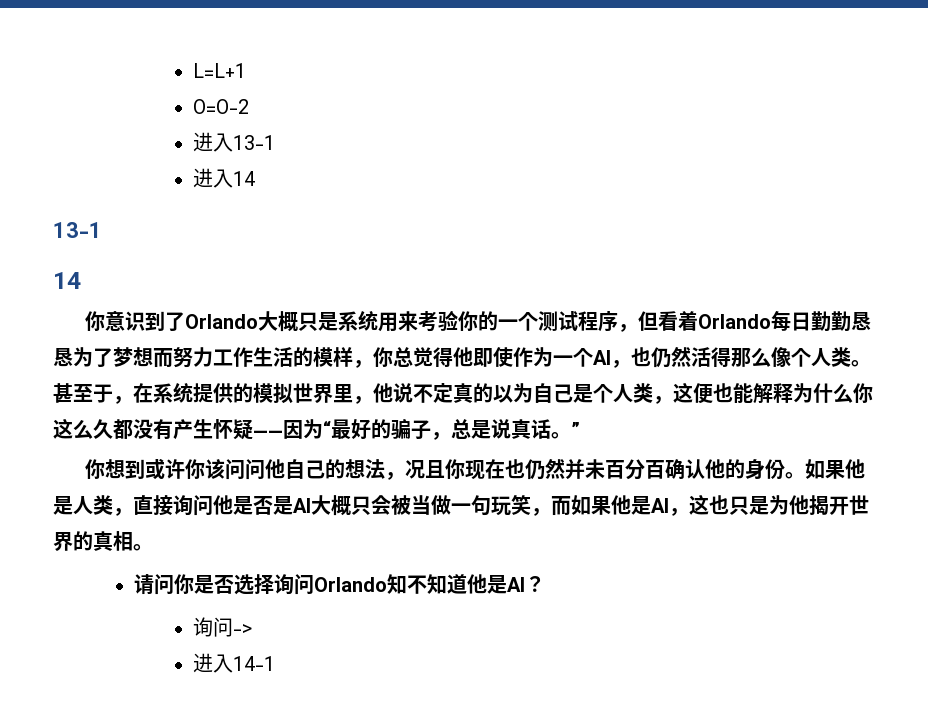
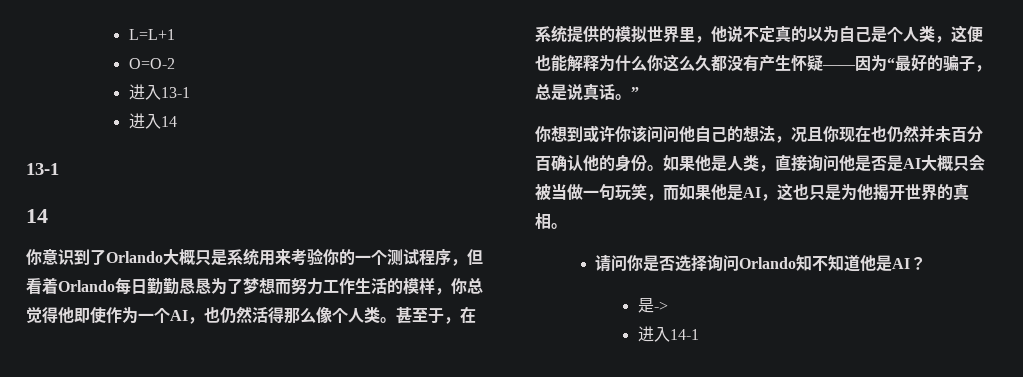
- 询问->
+ 是->

